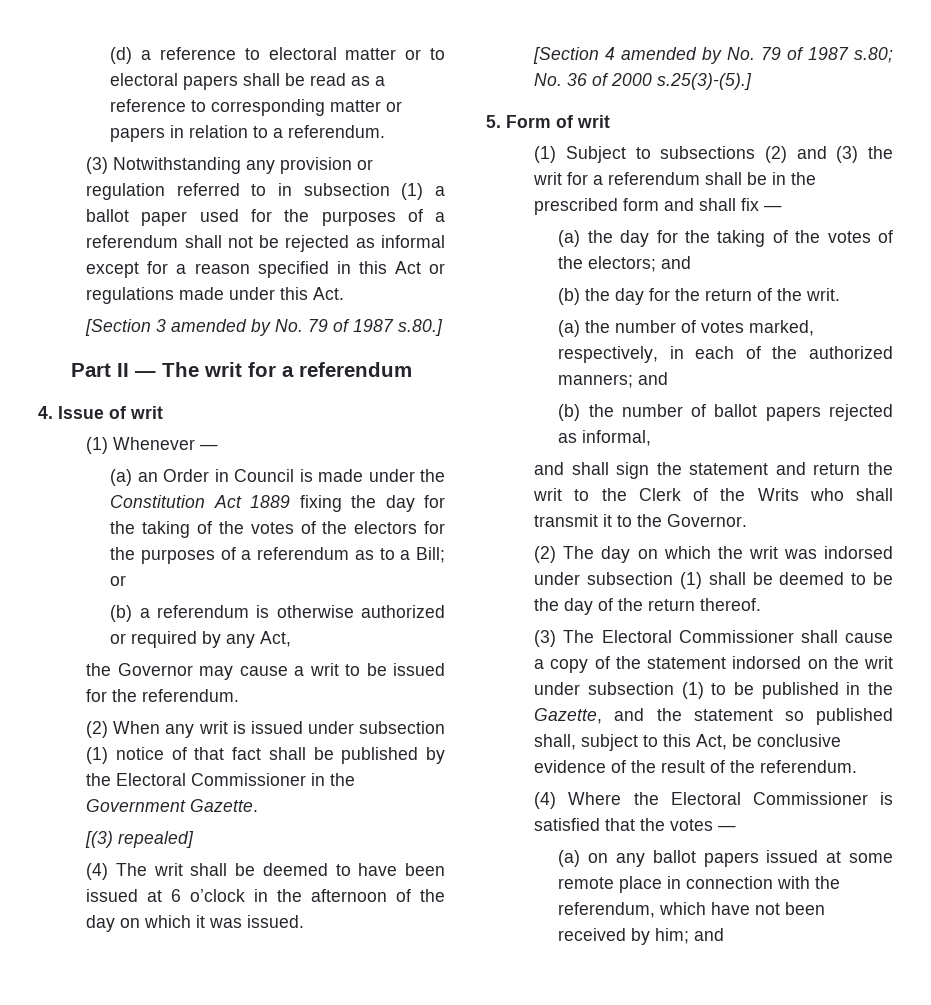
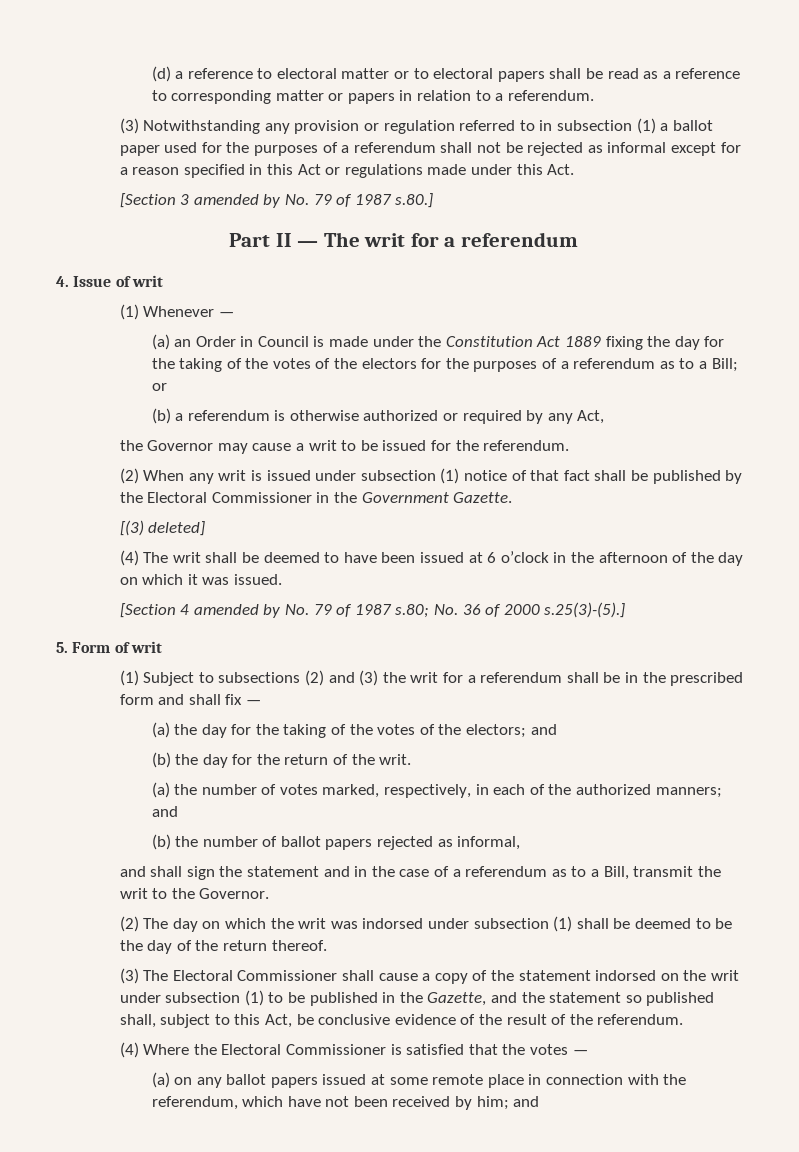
- [(3) repealed]
+ [(3) deleted]
- and shall sign the statement and return the writ to the Clerk of the Writs who shall transmit it to the Governor.
+ and shall sign the statement and in the case of a referendum as to a Bill, transmit the writ to the Governor.

